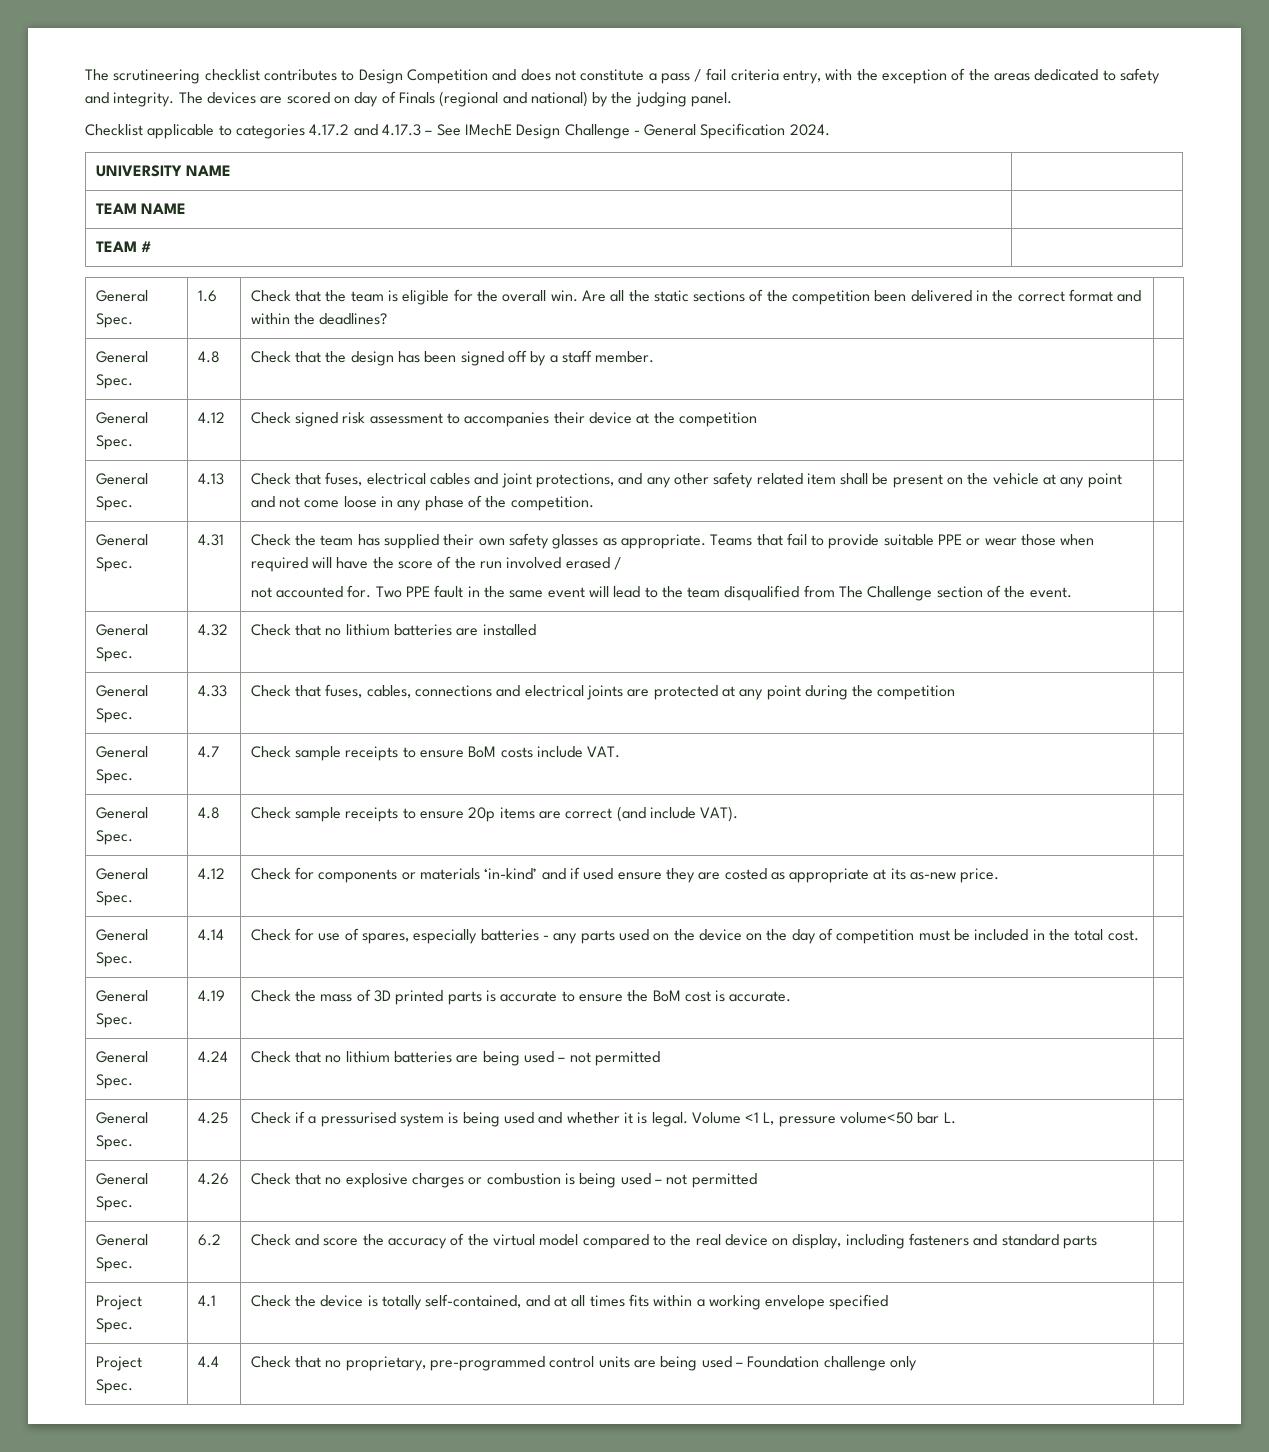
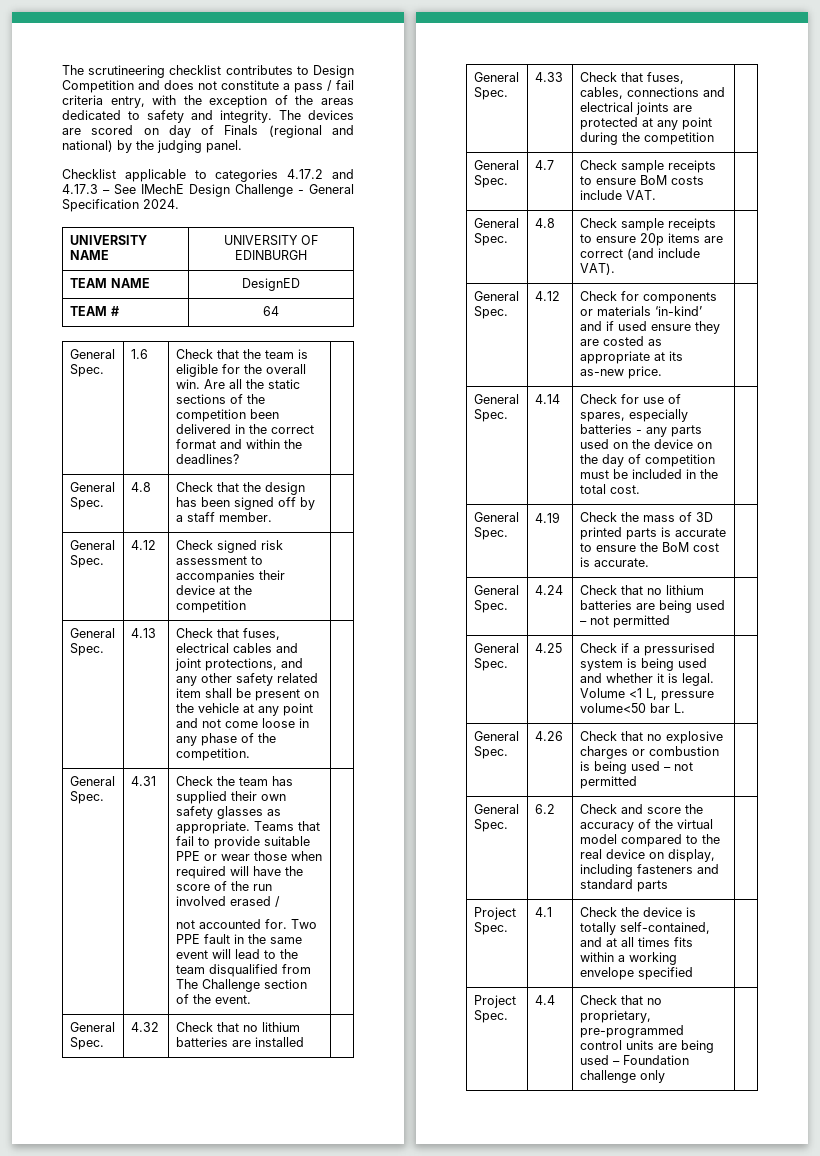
- UNIVERSITY NAME |
+ UNIVERSITY NAME | UNIVERSITY OF EDINBURGH
- TEAM NAME |
+ TEAM NAME | DesignED
- TEAM # |
+ TEAM # | 64

